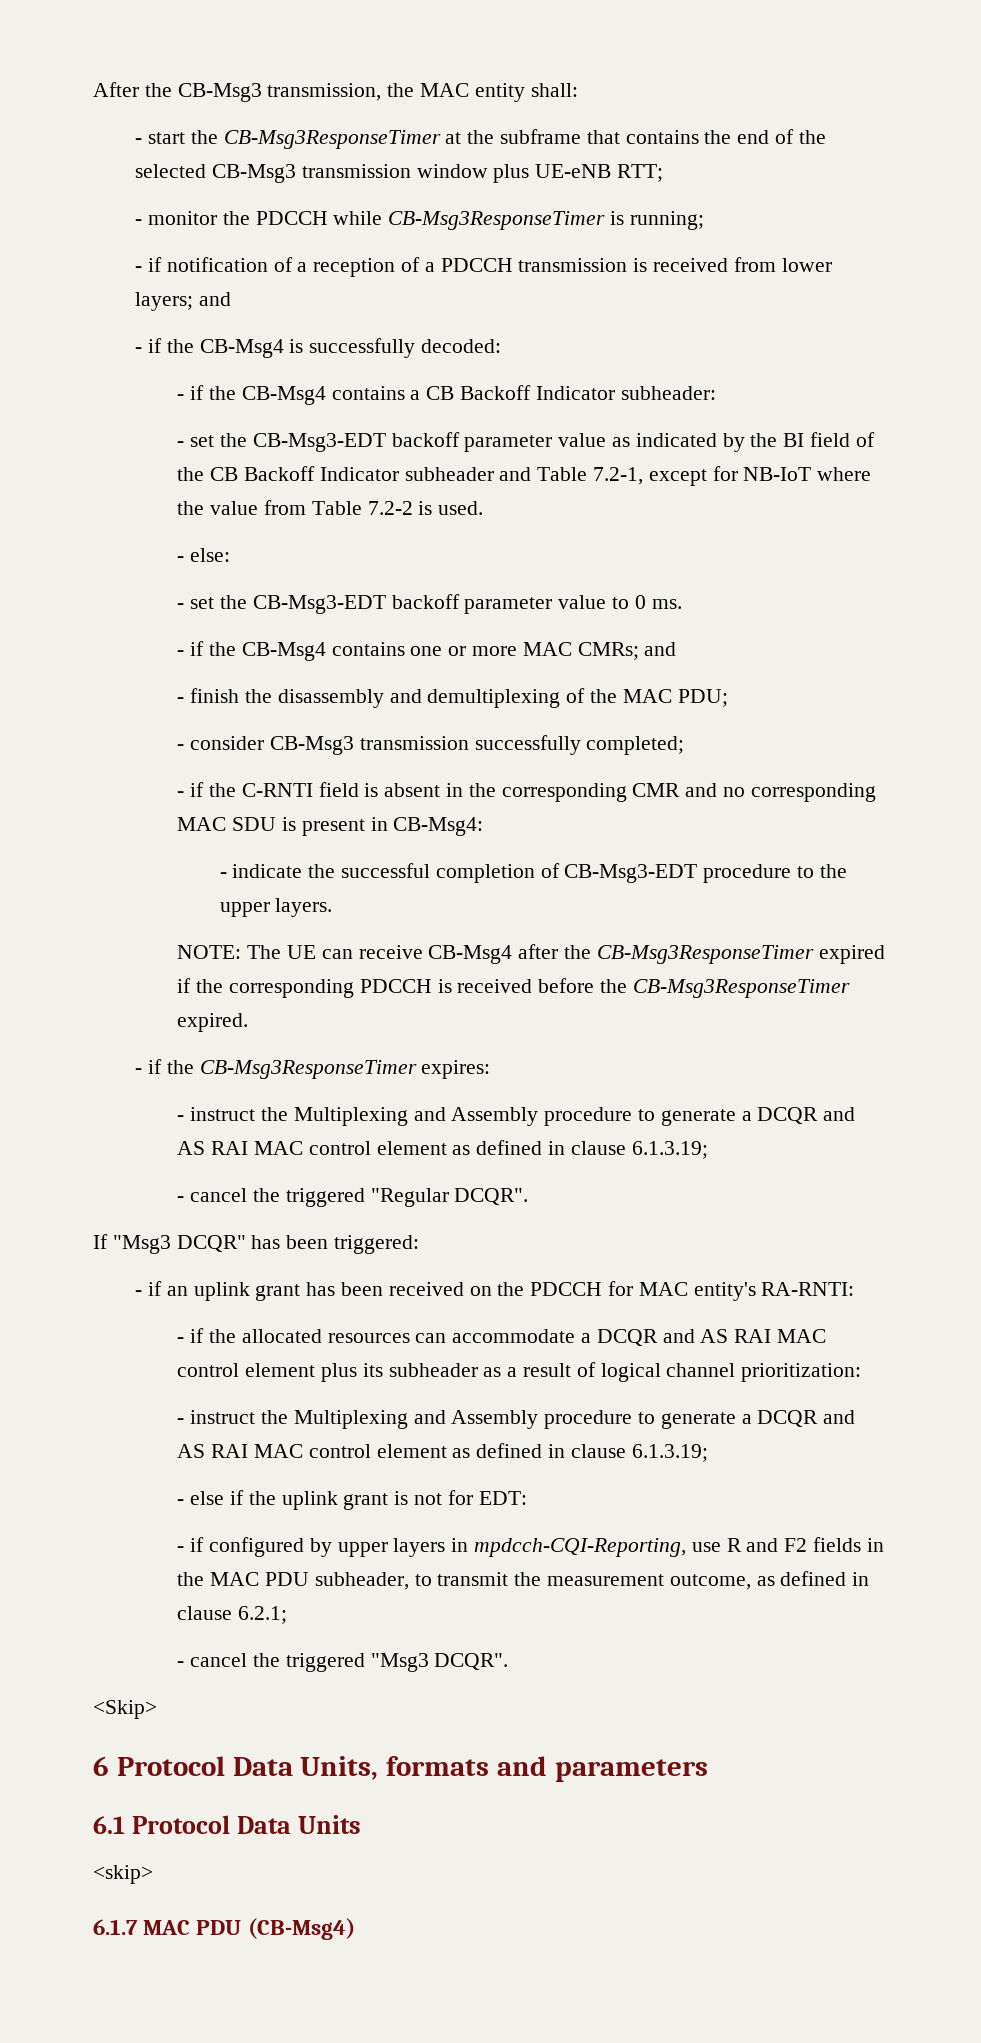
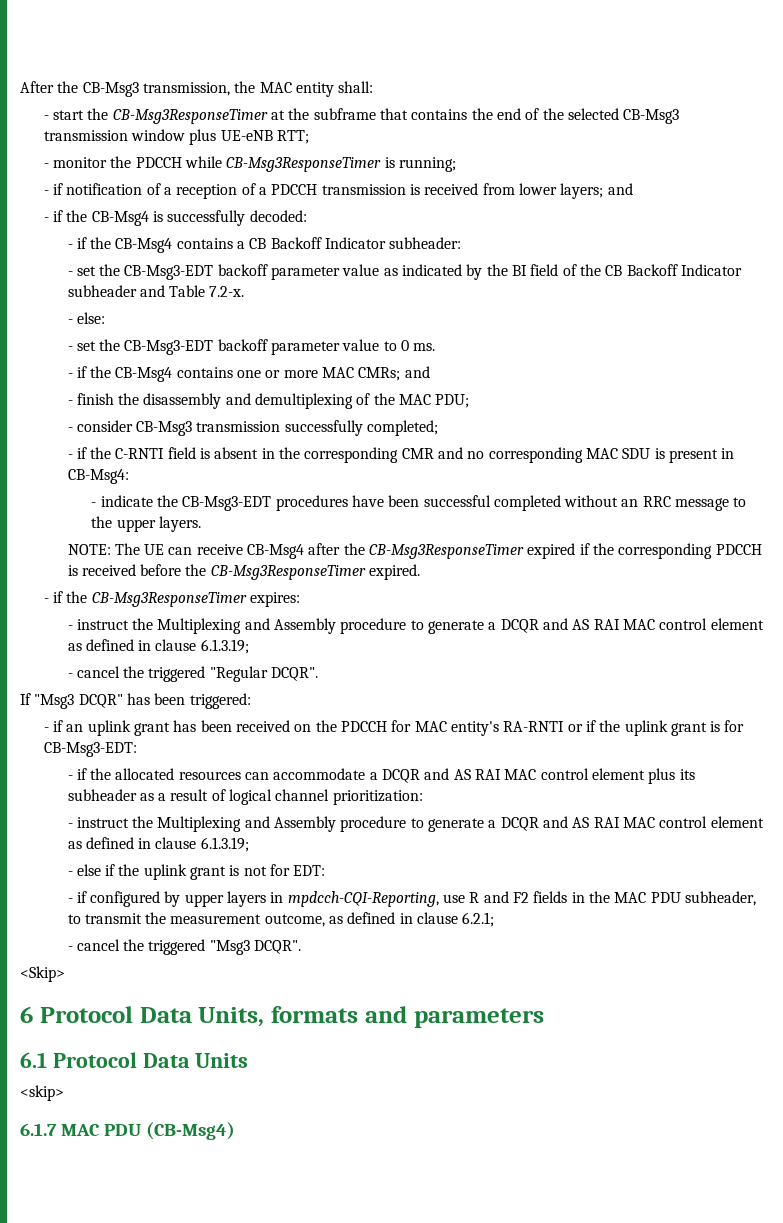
- - set the CB-Msg3-EDT backoff parameter value as indicated by the BI field of the CB Backoff Indicator subheader and Table 7.2-1, except for NB-IoT where the value from Table 7.2-2 is used.
+ - set the CB-Msg3-EDT backoff parameter value as indicated by the BI field of the CB Backoff Indicator subheader and Table 7.2-x.
- - indicate the successful completion of CB-Msg3-EDT procedure to the upper layers.
+ - indicate the CB-Msg3-EDT procedures have been successful completed without an RRC message to the upper layers.
- - if an uplink grant has been received on the PDCCH for MAC entity's RA-RNTI:
+ - if an uplink grant has been received on the PDCCH for MAC entity's RA-RNTI or if the uplink grant is for CB-Msg3-EDT:

